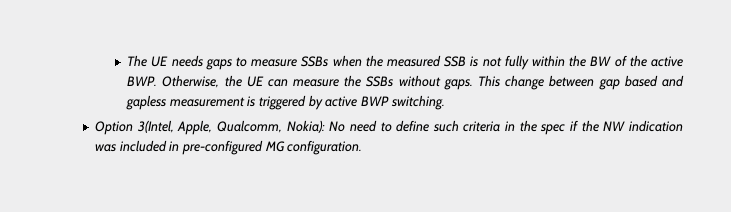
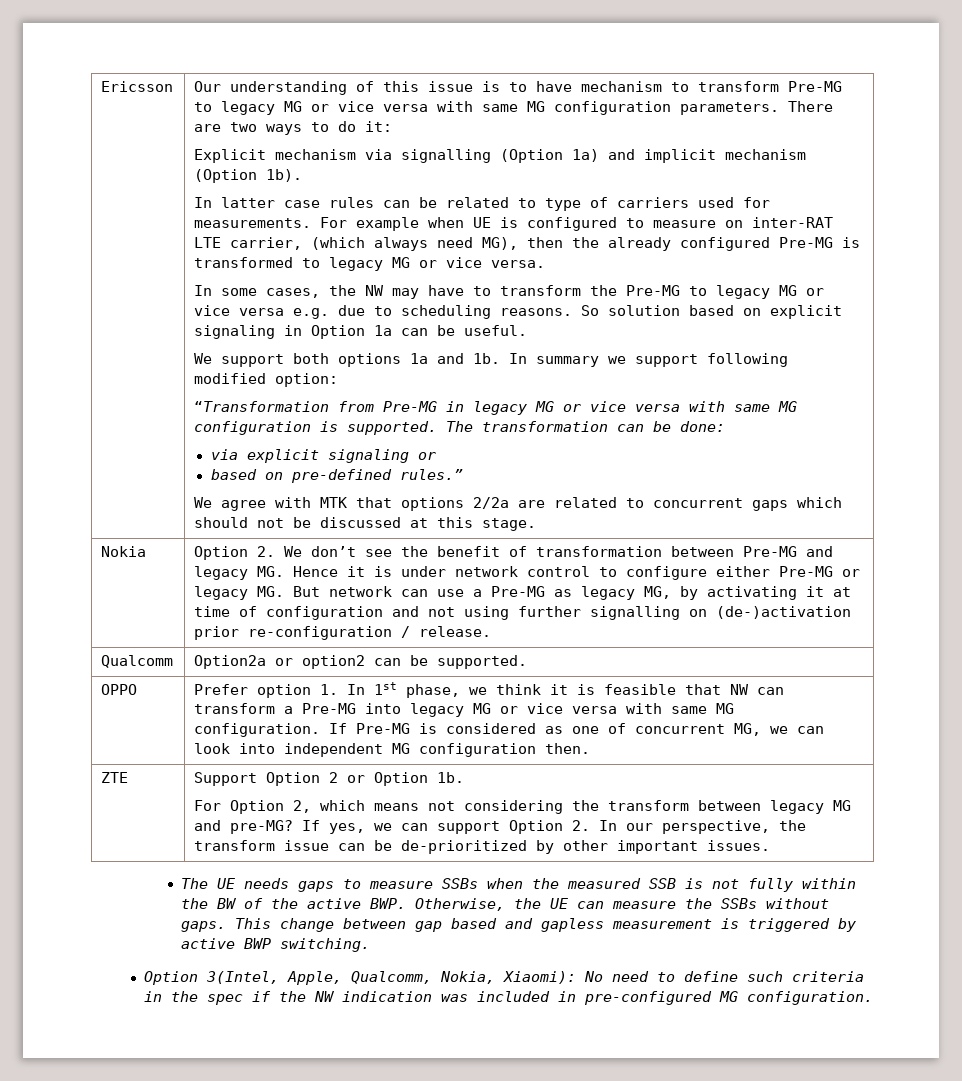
+ Ericsson | Our understanding of this issue is to have mechanism to transform Pre-MG to legacy MG or vice versa with same MG configuration parameters. There are two ways to do it:
+ Explicit mechanism via signalling (Option 1a) and implicit mechanism (Option 1b).
+ In latter case rules can be related to type of carriers used for measurements. For example when UE is configured to measure on inter-RAT LTE carrier, (which always need MG), then the already configured Pre-MG is transformed to legacy MG or vice versa.
+ In some cases, the NW may have to transform the Pre-MG to legacy MG or vice versa e.g. due to scheduling reasons. So solution based on explicit signaling in Option 1a can be useful.
+ We support both options 1a and 1b. In summary we support following modified option:
+ “Transformation from Pre-MG in legacy MG or vice versa with same MG configuration is supported. The transformation can be done:
+ via explicit signaling or
+ based on pre-defined rules.”
+ We agree with MTK that options 2/2a are related to concurrent gaps which should not be discussed at this stage.
+ Nokia | Option 2. We don’t see the benefit of transformation between Pre-MG and legacy MG. Hence it is under network control to configure either Pre-MG or legacy MG. But network can use a Pre-MG as legacy MG, by activating it at time of configuration and not using further signalling on (de-)activation prior re-configuration / release.
+ Qualcomm | Option2a or option2 can be supported.
+ OPPO | Prefer option 1. In 1st phase, we think it is feasible that NW can transform a Pre-MG into legacy MG or vice versa with same MG configuration. If Pre-MG is considered as one of concurrent MG, we can look into independent MG configuration then.
+ ZTE | Support Option 2 or Option 1b.
+ For Option 2, which means not considering the transform between legacy MG and pre-MG? If yes, we can support Option 2. In our perspective, the transform issue can be de-prioritized by other important issues.
- Option 3(Intel, Apple, Qualcomm, Nokia): No need to define such criteria in the spec if the NW indication was included in pre-configured MG configuration.
+ Option 3(Intel, Apple, Qualcomm, Nokia, Xiaomi): No need to define such criteria in the spec if the NW indication was included in pre-configured MG configuration.

